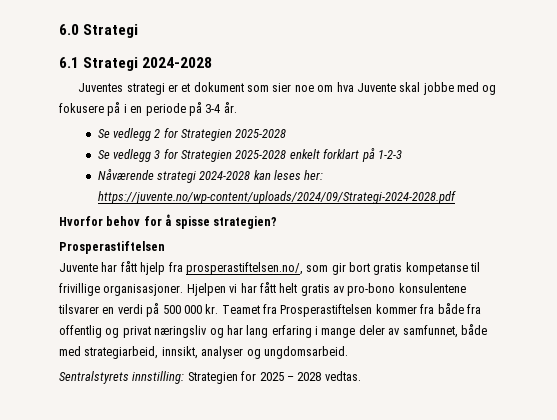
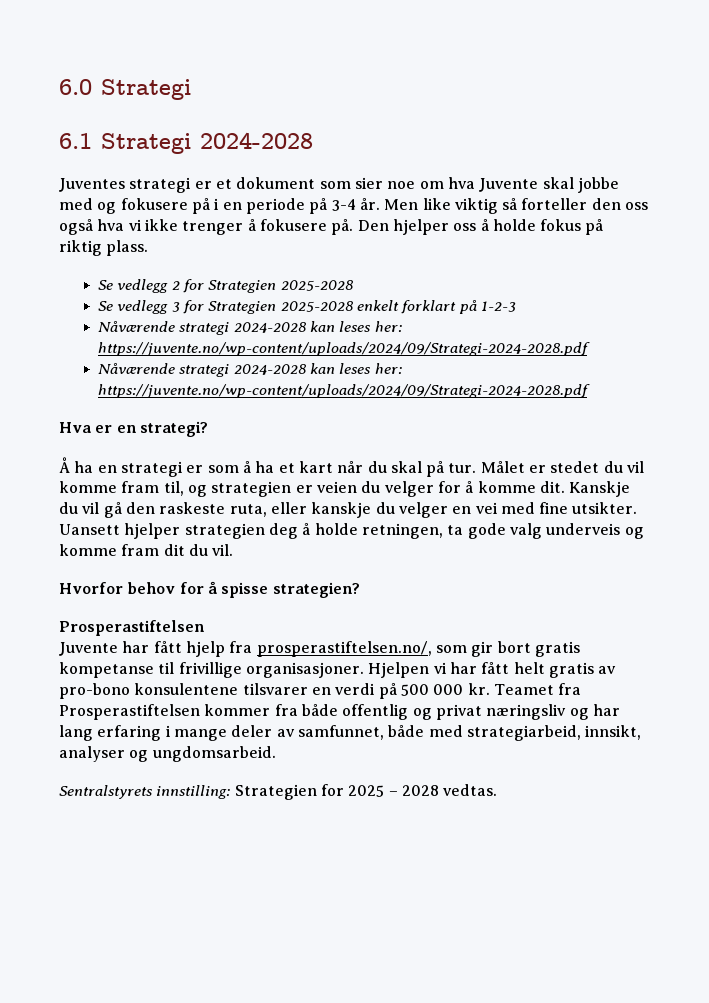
+ Men like viktig så forteller den oss også hva vi ikke trenger å fokusere på. Den hjelper oss å holde fokus på riktig plass.
  Se vedlegg 3 for Strategien 2025-2028 enkelt forklart på 1-2-3
  Nåværende strategi 2024-2028 kan leses her: https://juvente.no/wp-content/uploads/2024/09/Strategi-2024-2028.pdf
+ Nåværende strategi 2024-2028 kan leses her: https://juvente.no/wp-content/uploads/2024/09/Strategi-2024-2028.pdf
+ Hva er en strategi?
+ Å ha en strategi er som å ha et kart når du skal på tur. Målet er stedet du vil komme fram til, og strategien er veien du velger for å komme dit. Kanskje du vil gå den raskeste ruta, eller kanskje du velger en vei med fine utsikter. Uansett hjelper strategien deg å holde retningen, ta gode valg underveis og komme fram dit du vil.
- Teamet fra Prosperastiftelsen kommer fra både fra offentlig og privat næringsliv og har lang erfaring i mange deler av samfunnet, både med strategiarbeid, innsikt, analyser og ungdomsarbeid.
+ Teamet fra Prosperastiftelsen kommer fra både offentlig og privat næringsliv og har lang erfaring i mange deler av samfunnet, både med strategiarbeid, innsikt, analyser og ungdomsarbeid.

